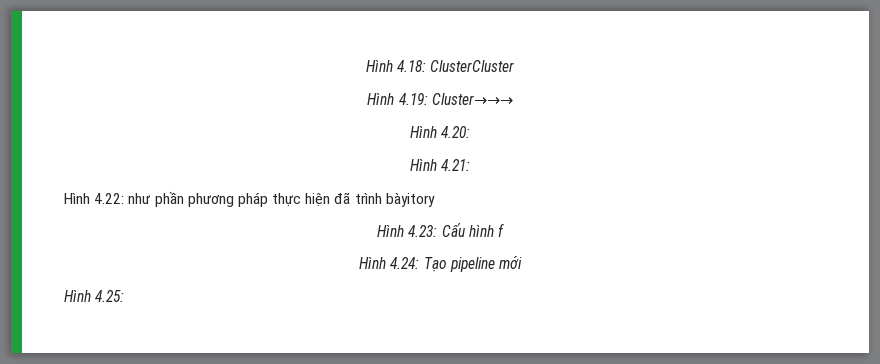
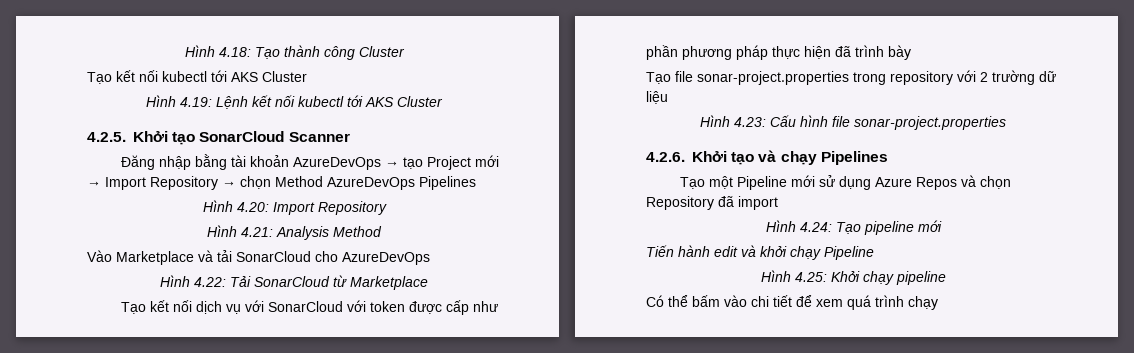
- Hình 4.18: ClusterCluster
- Hình 4.19: Cluster→→→
+ Hình 4.18: Tạo thành công Cluster
+ Tạo kết nối kubectl tới AKS Cluster
+ Hình 4.19: Lệnh kết nối kubectl tới AKS Cluster
+ 4.2.5. Khởi tạo SonarCloud Scanner
+ Đăng nhập bằng tài khoản AzureDevOps → tạo Project mới → Import Repository → chọn Method AzureDevOps Pipelines
- Hình 4.20:
+ Hình 4.20: Import Repository
- Hình 4.21:
- Hình 4.22: như phần phương pháp thực hiện đã trình bàyitory
- Hình 4.23: Cấu hình f
+ Hình 4.21: Analysis Method
+ Vào Marketplace và tải SonarCloud cho AzureDevOps
+ Hình 4.22: Tải SonarCloud từ Marketplace
+ Tạo kết nối dịch vụ với SonarCloud với token được cấp như phần phương pháp thực hiện đã trình bày
+ Tạo file sonar-project.properties trong repository với 2 trường dữ liệu
+ Hình 4.23: Cấu hình file sonar-project.properties
+ 4.2.6. Khởi tạo và chạy Pipelines
+ Tạo một Pipeline mới sử dụng Azure Repos và chọn Repository đã import
- Hình 4.25:
+ Tiến hành edit và khởi chạy Pipeline
+ Hình 4.25: Khởi chạy pipeline
+ Có thể bấm vào chi tiết để xem quá trình chạy

